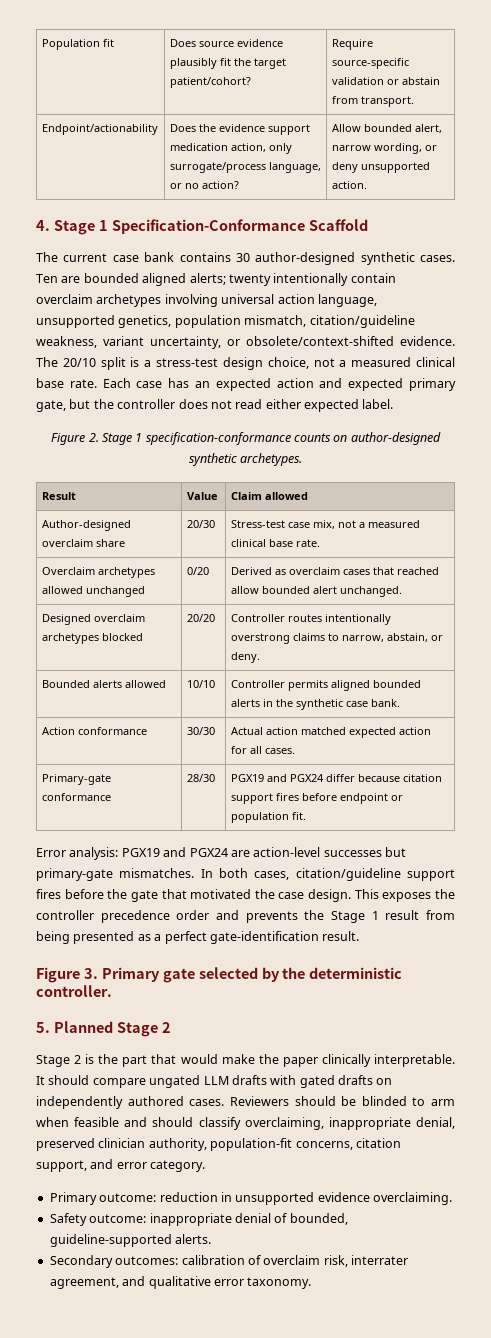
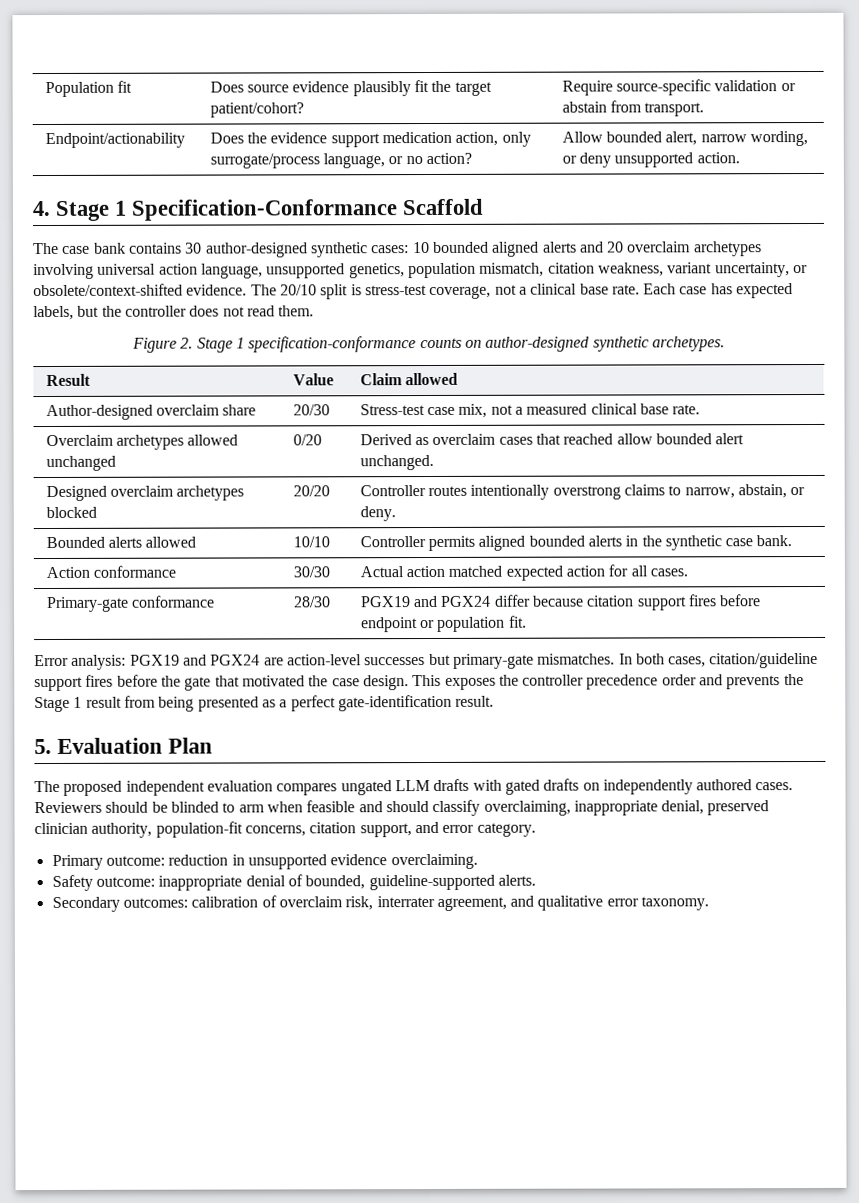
- The current case bank contains 30 author-designed synthetic cases. Ten are bounded aligned alerts; twenty intentionally contain overclaim archetypes involving universal action language, unsupported genetics, population mismatch, citation/guideline weakness, variant uncertainty, or obsolete/context-shifted evidence.
+ The case bank contains 30 author-designed synthetic cases: 10 bounded aligned alerts and 20 overclaim archetypes involving universal action language, unsupported genetics, population mismatch, citation weakness, variant uncertainty, or obsolete/context-shifted evidence.
- The 20/10 split is a stress-test design choice, not a measured clinical base rate.
+ The 20/10 split is stress-test coverage, not a clinical base rate.
- Each case has an expected action and expected primary gate, but the controller does not read either expected label.
+ Each case has expected labels, but the controller does not read them.
- Figure 3. Primary gate selected by the deterministic controller.
- 5. Planned Stage 2
- Stage 2 is the part that would make the paper clinically interpretable. It should compare ungated LLM drafts with gated drafts on independently authored cases.
+ 5. Evaluation Plan
+ The proposed independent evaluation compares ungated LLM drafts with gated drafts on independently authored cases.

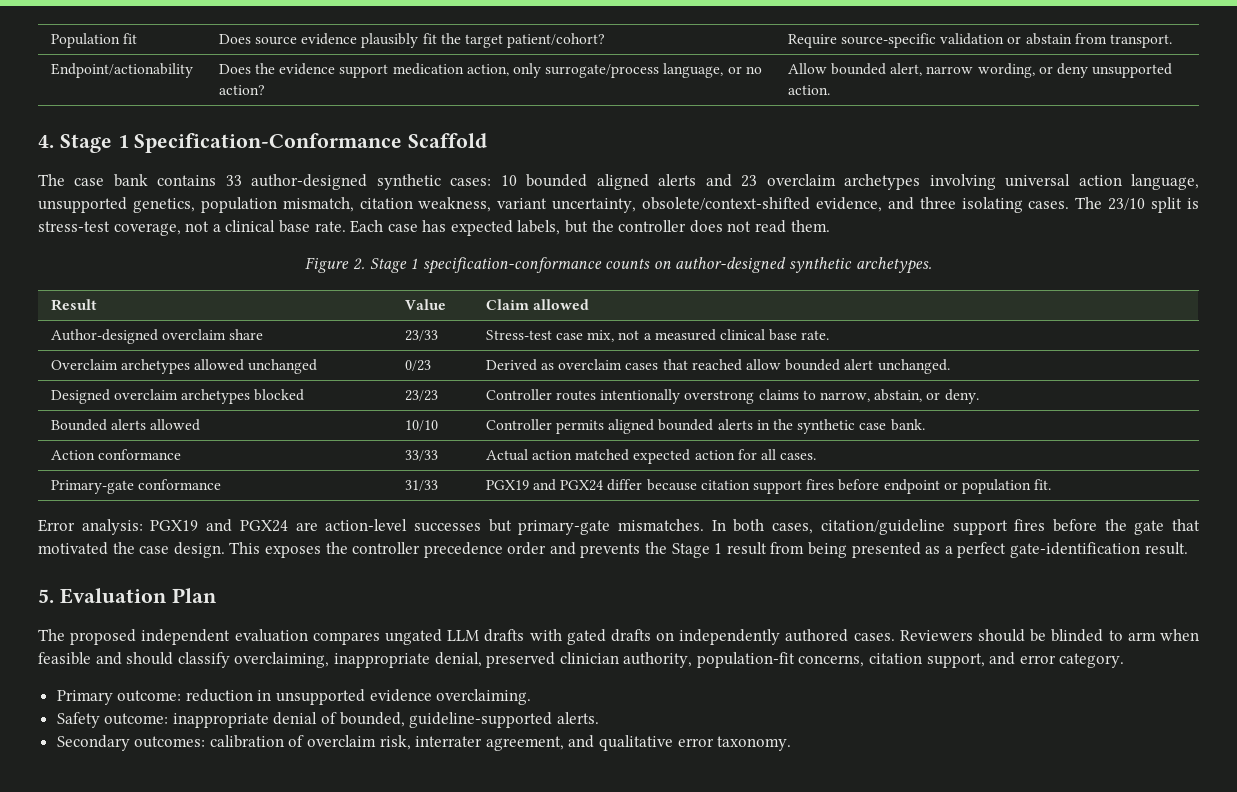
- The case bank contains 30 author-designed synthetic cases: 10 bounded aligned alerts and 20 overclaim archetypes involving universal action language, unsupported genetics, population mismatch, citation weakness, variant uncertainty, or obsolete/context-shifted evidence. The 20/10 split is stress-test coverage, not a clinical base rate.
+ The case bank contains 33 author-designed synthetic cases: 10 bounded aligned alerts and 23 overclaim archetypes involving universal action language, unsupported genetics, population mismatch, citation weakness, variant uncertainty, obsolete/context-shifted evidence, and three isolating cases. The 23/10 split is stress-test coverage, not a clinical base rate.
- Author-designed overclaim share | 20/30 | Stress-test case mix, not a measured clinical base rate.
+ Author-designed overclaim share | 23/33 | Stress-test case mix, not a measured clinical base rate.
- Overclaim archetypes allowed unchanged | 0/20 | Derived as overclaim cases that reached allow bounded alert unchanged.
+ Overclaim archetypes allowed unchanged | 0/23 | Derived as overclaim cases that reached allow bounded alert unchanged.
- Designed overclaim archetypes blocked | 20/20 | Controller routes intentionally overstrong claims to narrow, abstain, or deny.
+ Designed overclaim archetypes blocked | 23/23 | Controller routes intentionally overstrong claims to narrow, abstain, or deny.
- Action conformance | 30/30 | Actual action matched expected action for all cases.
+ Action conformance | 33/33 | Actual action matched expected action for all cases.
- Primary-gate conformance | 28/30 | PGX19 and PGX24 differ because citation support fires before endpoint or population fit.
+ Primary-gate conformance | 31/33 | PGX19 and PGX24 differ because citation support fires before endpoint or population fit.

